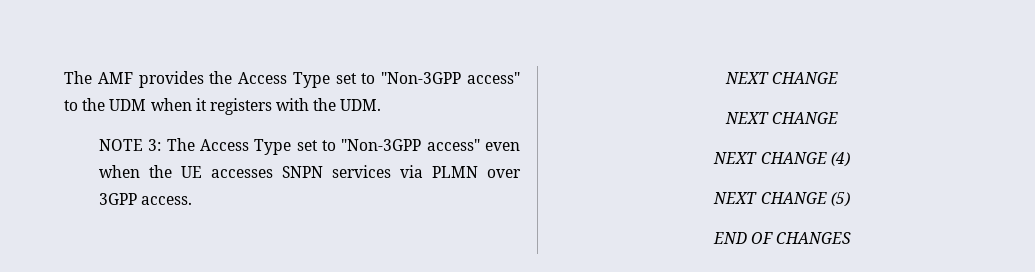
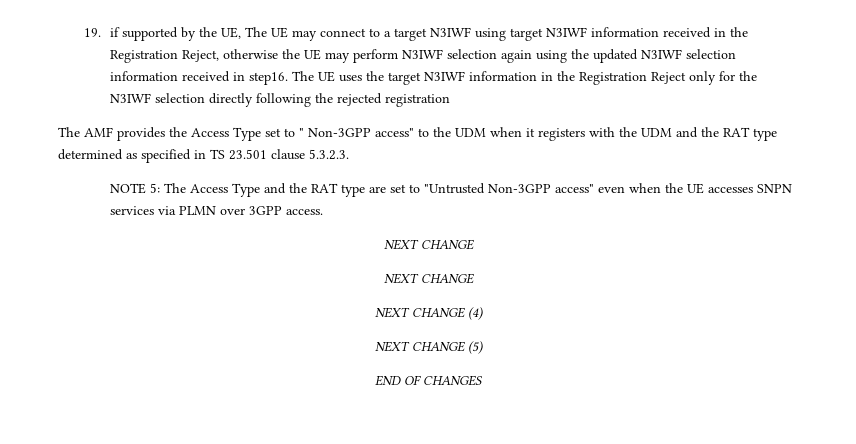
+ 19. if supported by the UE, The UE may connect to a target N3IWF using target N3IWF information received in the Registration Reject, otherwise the UE may perform N3IWF selection again using the updated N3IWF selection information received in step16. The UE uses the target N3IWF information in the Registration Reject only for the N3IWF selection directly following the rejected registration
- The AMF provides the Access Type set to "Non-3GPP access" to the UDM when it registers with the UDM.
+ The AMF provides the Access Type set to " Non-3GPP access" to the UDM when it registers with the UDM and the RAT type determined as specified in TS 23.501 clause 5.3.2.3.
- NOTE 3: The Access Type set to "Non-3GPP access" even when the UE accesses SNPN services via PLMN over 3GPP access.
+ NOTE 5: The Access Type and the RAT type are set to "Untrusted Non-3GPP access" even when the UE accesses SNPN services via PLMN over 3GPP access.

